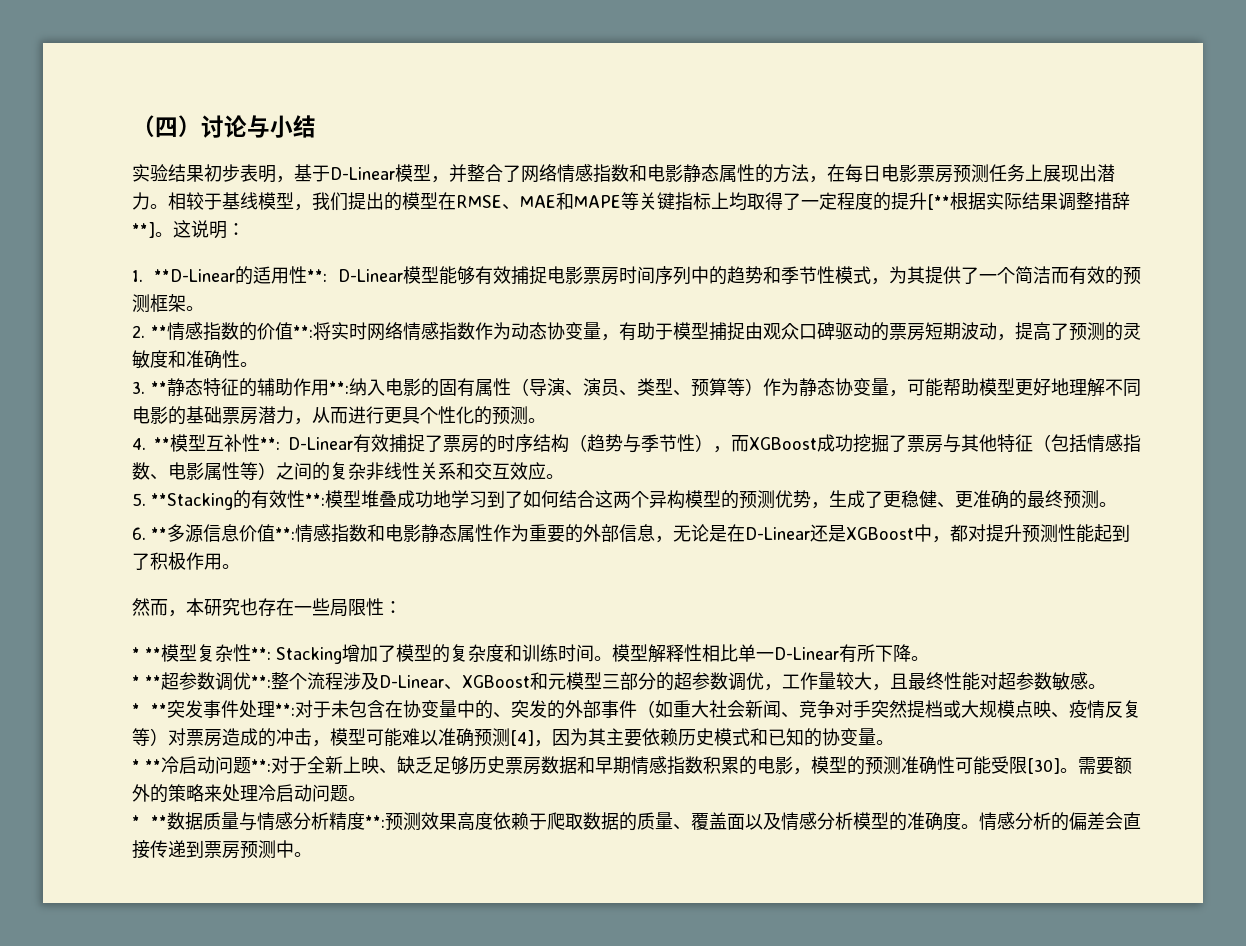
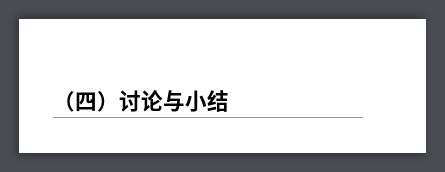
- 实验结果初步表明，基于D-Linear模型，并整合了网络情感指数和电影静态属性的方法，在每日电影票房预测任务上展现出潜力。相较于基线模型，我们提出的模型在RMSE、MAE和MAPE等关键指标上均取得了一定程度的提升[**根据实际结果调整措辞**]。这说明：
- 1. **D-Linear的适用性**: D-Linear模型能够有效捕捉电影票房时间序列中的趋势和季节性模式，为其提供了一个简洁而有效的预测框架。
- 2. **情感指数的价值**:将实时网络情感指数作为动态协变量，有助于模型捕捉由观众口碑驱动的票房短期波动，提高了预测的灵敏度和准确性。
- 3. **静态特征的辅助作用**:纳入电影的固有属性（导演、演员、类型、预算等）作为静态协变量，可能帮助模型更好地理解不同电影的基础票房潜力，从而进行更具个性化的预测。
- 4. **模型互补性**: D-Linear有效捕捉了票房的时序结构（趋势与季节性），而XGBoost成功挖掘了票房与其他特征（包括情感指数、电影属性等）之间的复杂非线性关系和交互效应。
- 5. **Stacking的有效性**:模型堆叠成功地学习到了如何结合这两个异构模型的预测优势，生成了更稳健、更准确的最终预测。
- 6. **多源信息价值**:情感指数和电影静态属性作为重要的外部信息，无论是在D-Linear还是XGBoost中，都对提升预测性能起到了积极作用。
- 然而，本研究也存在一些局限性：
- * **模型复杂性**: Stacking增加了模型的复杂度和训练时间。模型解释性相比单一D-Linear有所下降。
- * **超参数调优**:整个流程涉及D-Linear、XGBoost和元模型三部分的超参数调优，工作量较大，且最终性能对超参数敏感。
- * **突发事件处理**:对于未包含在协变量中的、突发的外部事件（如重大社会新闻、竞争对手突然提档或大规模点映、疫情反复等）对票房造成的冲击，模型可能难以准确预测[4]，因为其主要依赖历史模式和已知的协变量。
- * **冷启动问题**:对于全新上映、缺乏足够历史票房数据和早期情感指数积累的电影，模型的预测准确性可能受限[30]。需要额外的策略来处理冷启动问题。
- * **数据质量与情感分析精度**:预测效果高度依赖于爬取数据的质量、覆盖面以及情感分析模型的准确度。情感分析的偏差会直接传递到票房预测中。

